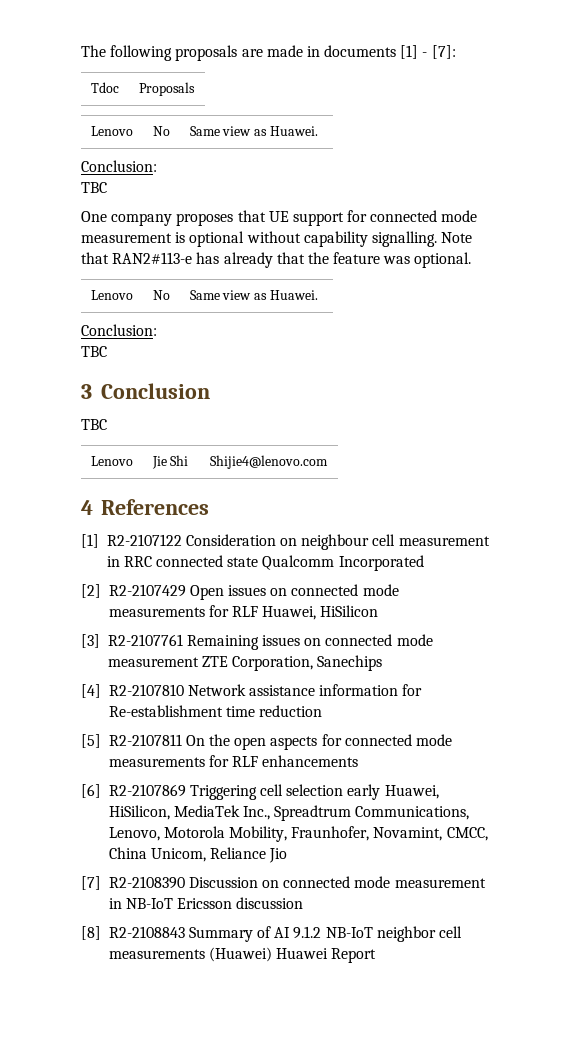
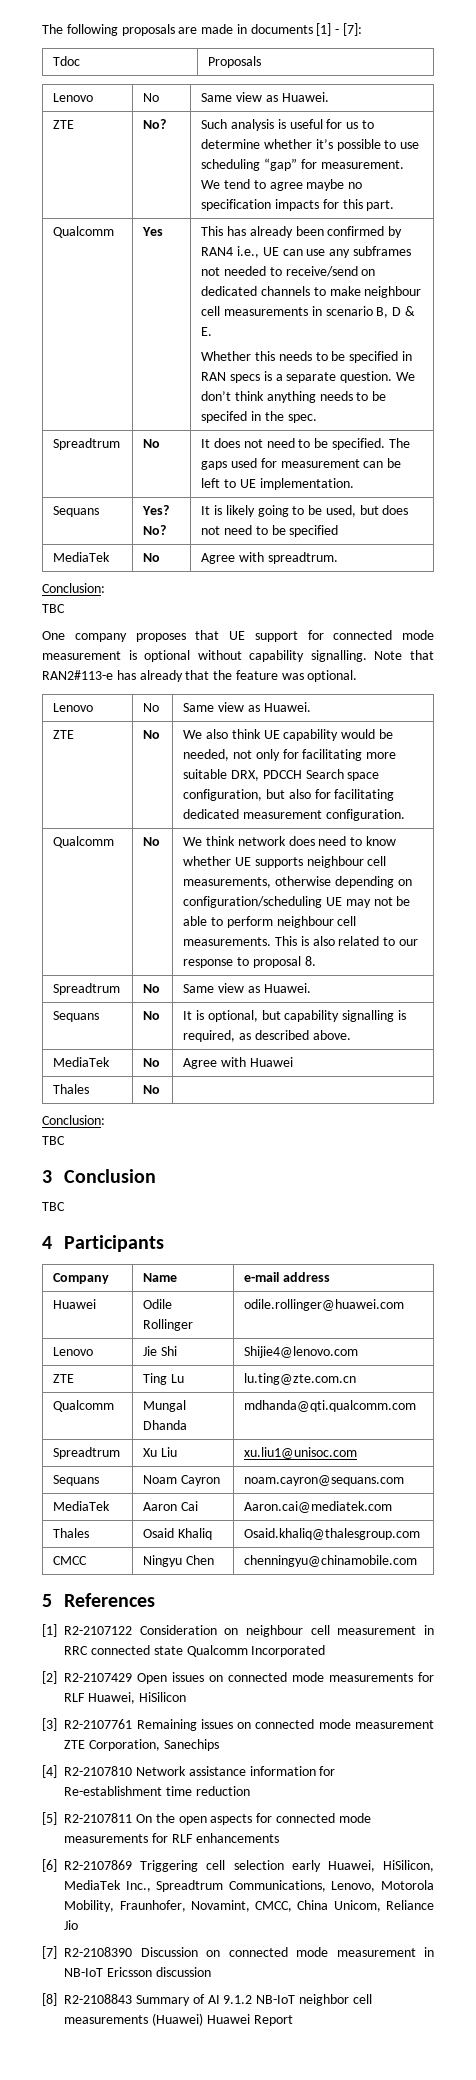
+ ZTE | No? | Such analysis is useful for us to determine whether it’s possible to use scheduling “gap” for measurement. We tend to agree maybe no specification impacts for this part.
+ Qualcomm | Yes | This has already been confirmed by RAN4 i.e., UE can use any subframes not needed to receive/send on dedicated channels to make neighbour cell measurements in scenario B, D & E.
+ Whether this needs to be specified in RAN specs is a separate question. We don’t think anything needs to be specifed in the spec.
+ Spreadtrum | No | It does not need to be specified. The gaps used for measurement can be left to UE implementation.
+ Sequans | Yes? No? | It is likely going to be used, but does not need to be specified
+ MediaTek | No | Agree with spreadtrum.
+ ZTE | No | We also think UE capability would be needed, not only for facilitating more suitable DRX, PDCCH Search space configuration, but also for facilitating dedicated measurement configuration.
+ Qualcomm | No | We think network does need to know whether UE supports neighbour cell measurements, otherwise depending on configuration/scheduling UE may not be able to perform neighbour cell measurements. This is also related to our response to proposal 8.
+ Spreadtrum | No | Same view as Huawei.
+ Sequans | No | It is optional, but capability signalling is required, as described above.
+ MediaTek | No | Agree with Huawei
+ Thales | No |
+ 4 Participants
+ Company | Name | e-mail address
+ Huawei | Odile Rollinger | odile.rollinger@huawei.com
  Lenovo | Jie Shi | Shijie4@lenovo.com
- 4 References
+ ZTE | Ting Lu | lu.ting@zte.com.cn
+ Qualcomm | Mungal Dhanda | mdhanda@qti.qualcomm.com
+ Spreadtrum | Xu Liu | xu.liu1@unisoc.com
+ Sequans | Noam Cayron | noam.cayron@sequans.com
+ MediaTek | Aaron Cai | Aaron.cai@mediatek.com
+ Thales | Osaid Khaliq | Osaid.khaliq@thalesgroup.com
+ CMCC | Ningyu Chen | chenningyu@chinamobile.com
+ 5 References

